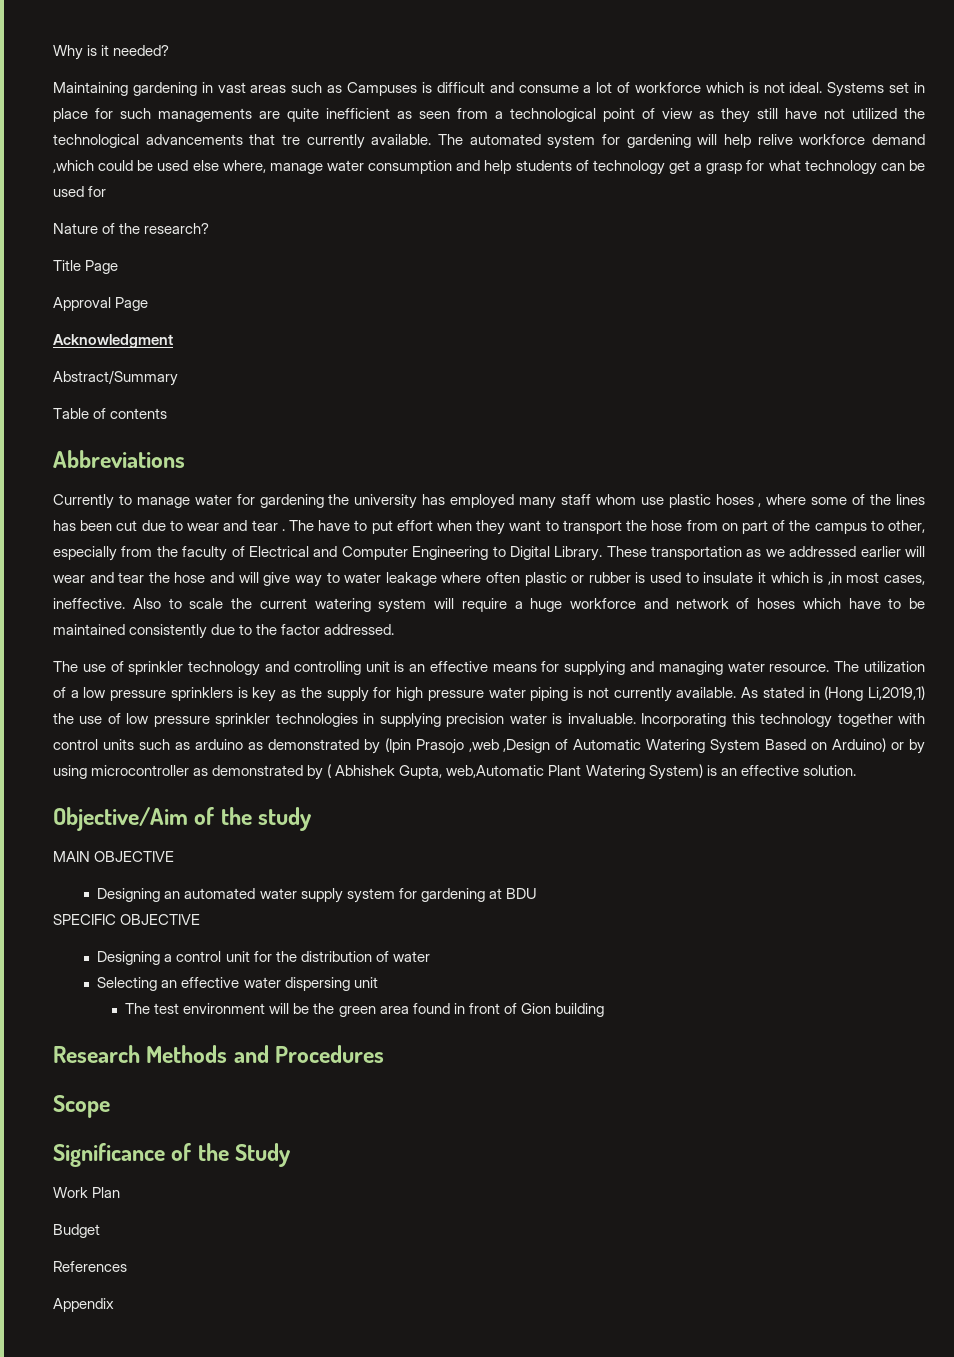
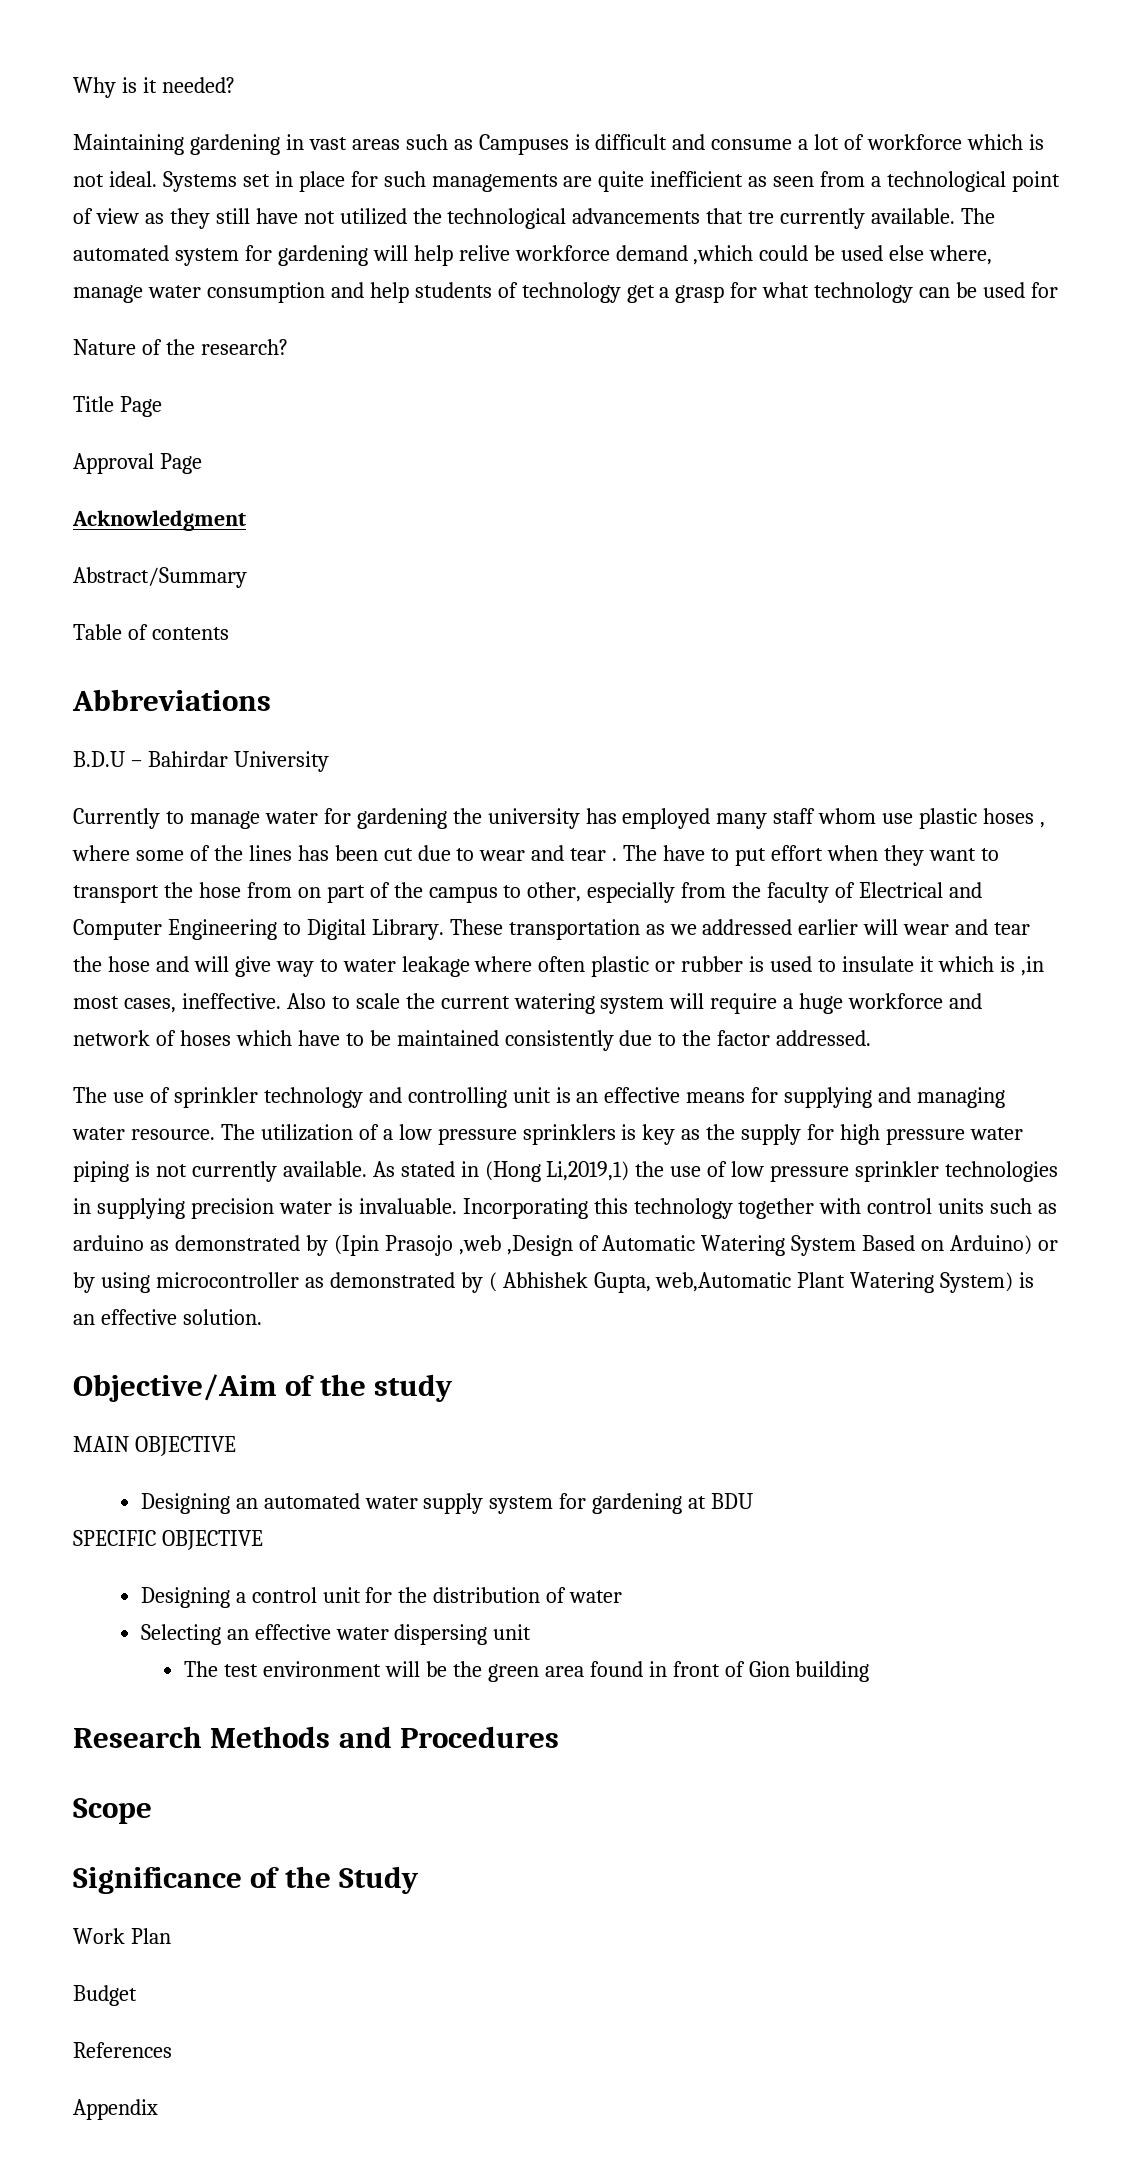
+ B.D.U – Bahirdar University

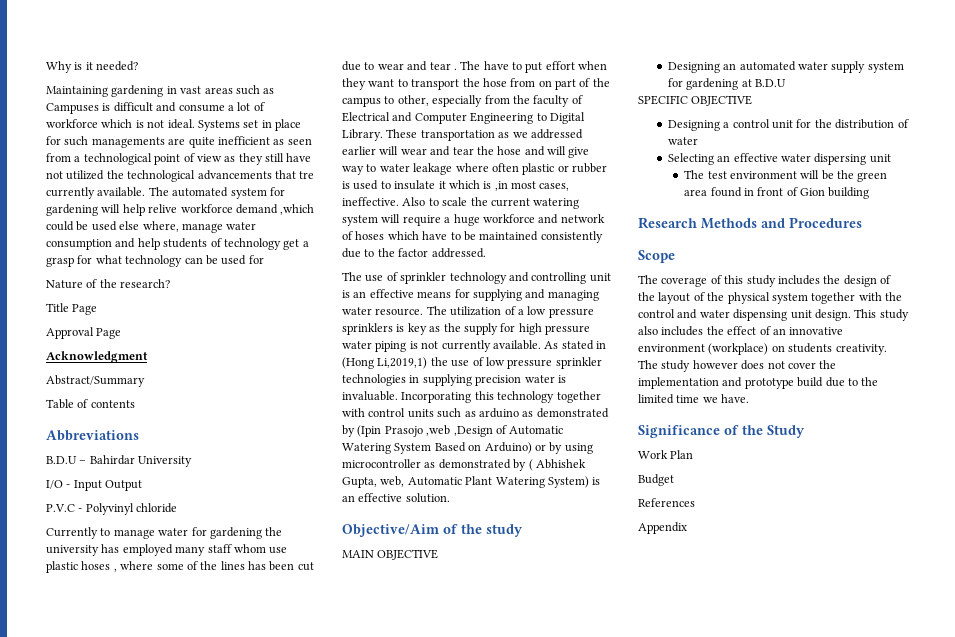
+ I/O - Input Output
+ P.V.C - Polyvinyl chloride
- Incorporating this technology together with control units such as arduino as demonstrated by (Ipin Prasojo ,web ,Design of Automatic Watering System Based on Arduino) or by using microcontroller as demonstrated by ( Abhishek Gupta, web,Automatic Plant Watering System) is an effective solution.
+ Incorporating this technology together with control units such as arduino as demonstrated by (Ipin Prasojo ,web ,Design of Automatic Watering System Based on Arduino) or by using microcontroller as demonstrated by ( Abhishek Gupta, web, Automatic Plant Watering System) is an effective solution.
- Designing an automated water supply system for gardening at BDU
+ Designing an automated water supply system for gardening at B.D.U
+ The coverage of this study includes the design of the layout of the physical system together with the control and water dispensing unit design. This study also includes the effect of an innovative environment (workplace) on students creativity. The study however does not cover the implementation and prototype build due to the limited time we have.

